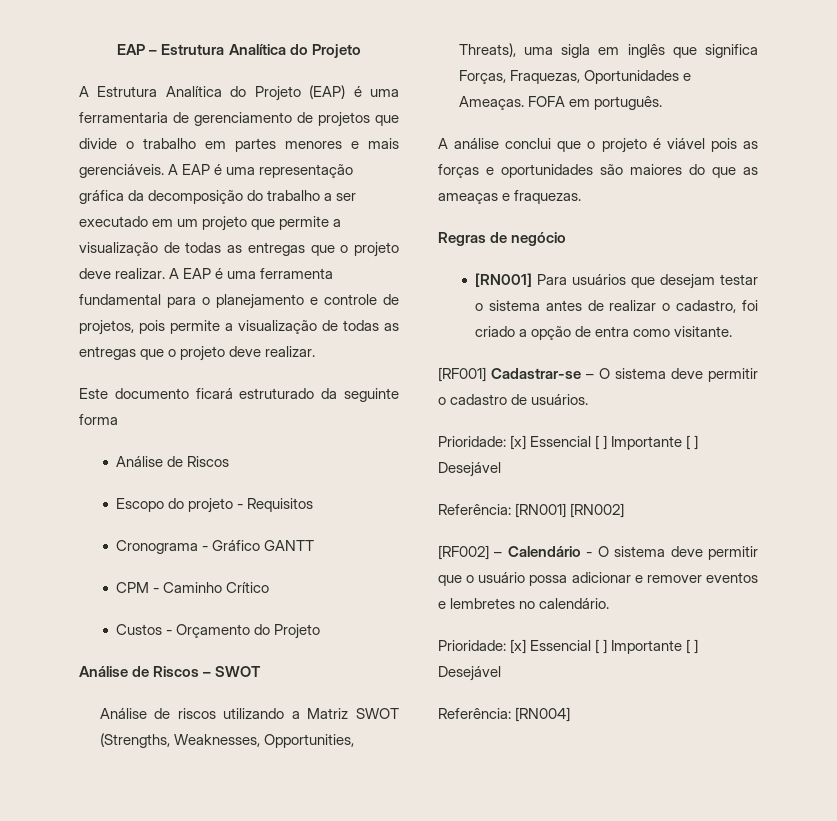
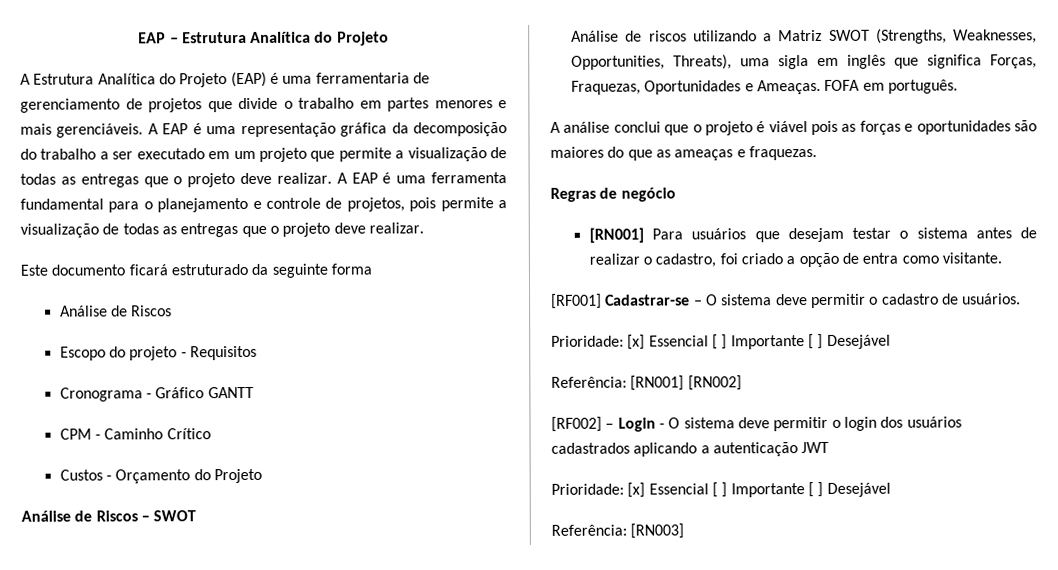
- [RF002] – Calendário - O sistema deve permitir que o usuário possa adicionar e remover eventos e lembretes no calendário.
+ [RF002] – Login - O sistema deve permitir o login dos usuários cadastrados aplicando a autenticação JWT
- Referência: [RN004]
+ Referência: [RN003]

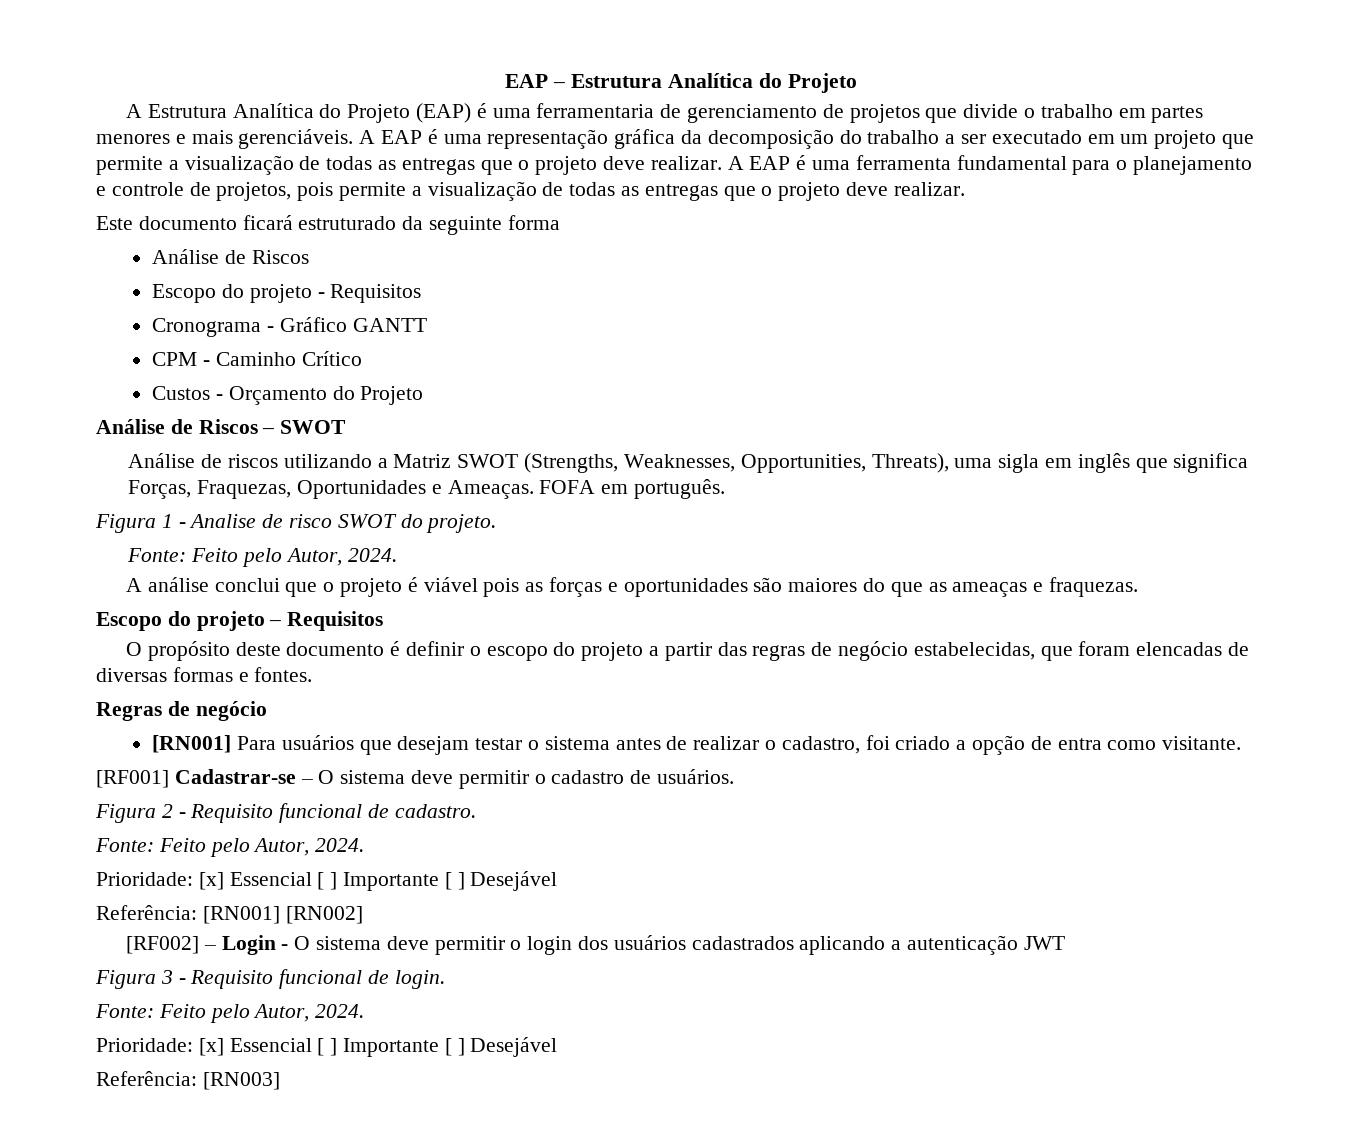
+ Figura 1 - Analise de risco SWOT do projeto.
+ Fonte: Feito pelo Autor, 2024.
  A análise conclui que o projeto é viável pois as forças e oportunidades são maiores do que as ameaças e fraquezas.
+ Escopo do projeto – Requisitos
+ O propósito deste documento é definir o escopo do projeto a partir das regras de negócio estabelecidas, que foram elencadas de diversas formas e fontes.
+ Figura 2 - Requisito funcional de cadastro.
+ Fonte: Feito pelo Autor, 2024.
+ Figura 3 - Requisito funcional de login.
+ Fonte: Feito pelo Autor, 2024.

